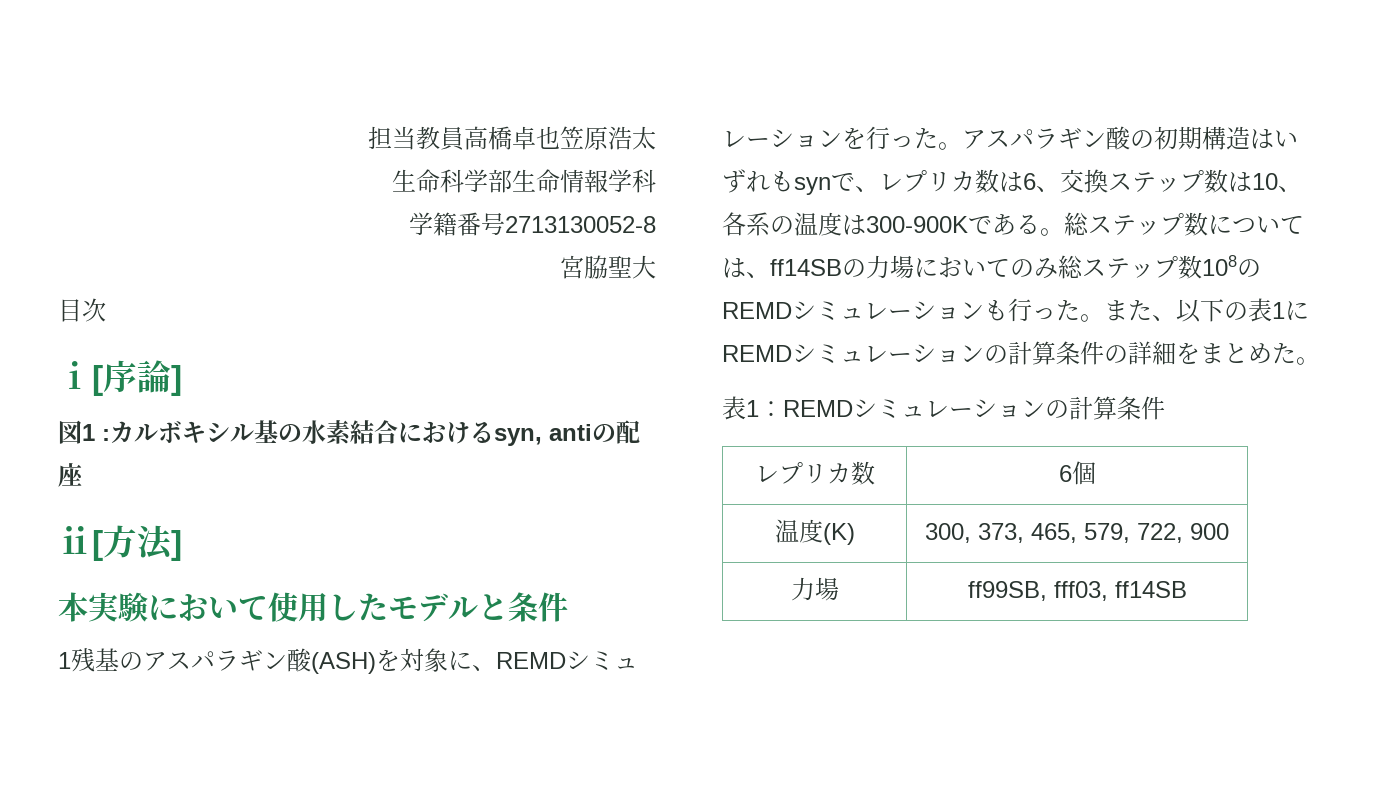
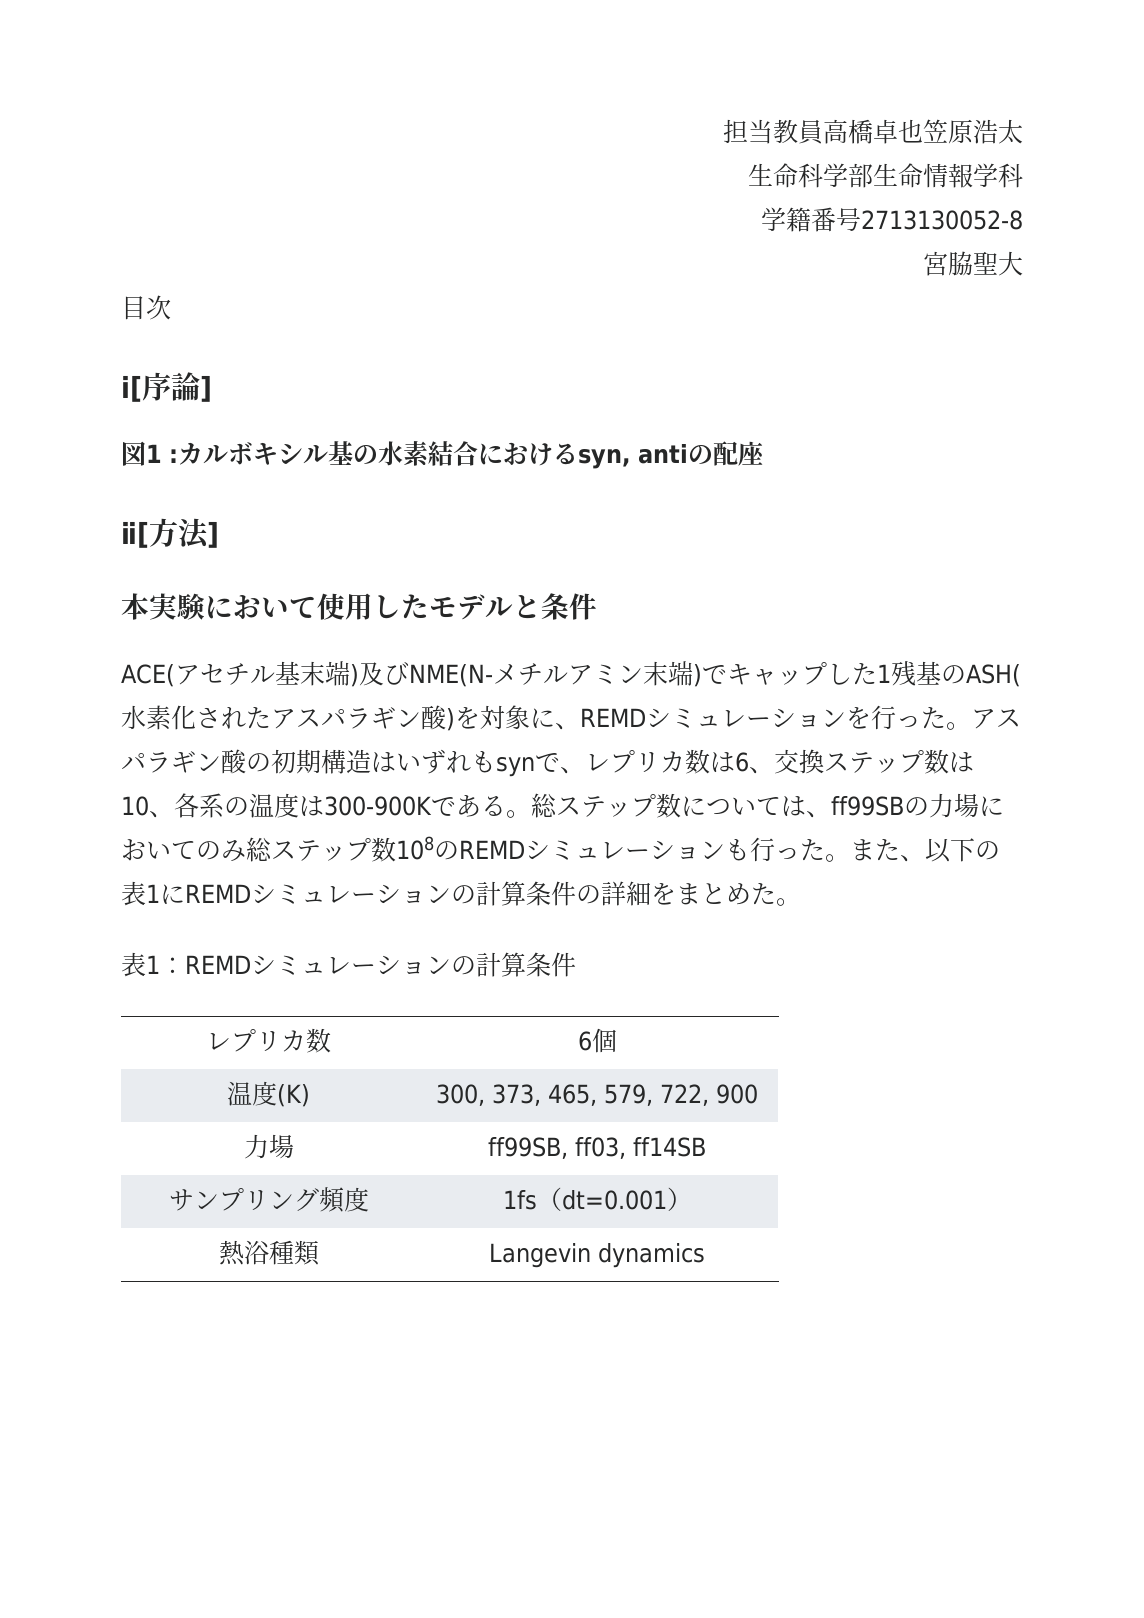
- 1残基のアスパラギン酸(ASH)を対象に、REMDシミュレーションを行った。
+ ACE(アセチル基末端)及びNME(N-メチルアミン末端)でキャップした1残基のASH(水素化されたアスパラギン酸)を対象に、REMDシミュレーションを行った。
- 総ステップ数については、ff14SBの力場においてのみ総ステップ数108のREMDシミュレーションも行った。
+ 総ステップ数については、ff99SBの力場においてのみ総ステップ数108のREMDシミュレーションも行った。
- 力場 | ff99SB, fff03, ff14SB
+ 力場 | ff99SB, ff03, ff14SB
+ サンプリング頻度 | 1fs（dt=0.001）
+ 熱浴種類 | Langevin dynamics

